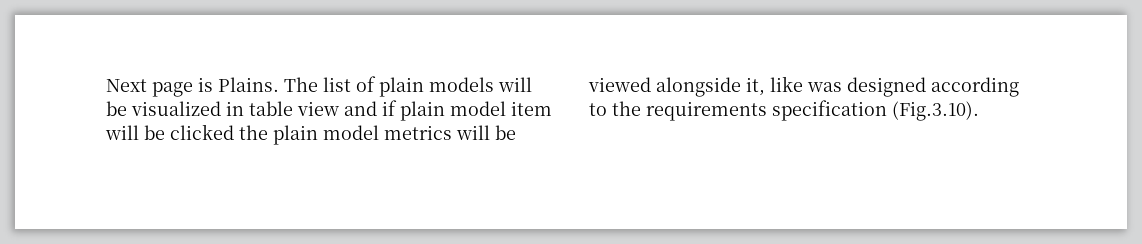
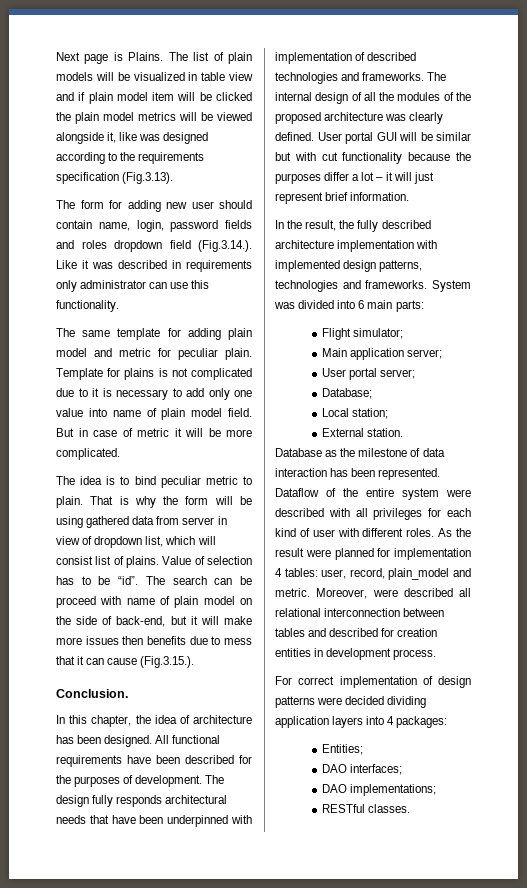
- The list of plain models will be visualized in table view and if plain model item will be clicked the plain model metrics will be viewed alongside it, like was designed according to the requirements specification (Fig.3.10).
+ The list of plain models will be visualized in table view and if plain model item will be clicked the plain model metrics will be viewed alongside it, like was designed according to the requirements specification (Fig.3.13).
+ The form for adding new user should contain name, login, password fields and roles dropdown field (Fig.3.14.). Like it was described in requirements only administrator can use this functionality.
+ The same template for adding plain model and metric for peculiar plain. Template for plains is not complicated due to it is necessary to add only one value into name of plain model field. But in case of metric it will be more complicated.
+ The idea is to bind peculiar metric to plain. That is why the form will be using gathered data from server in view of dropdown list, which will consist list of plains. Value of selection has to be “id”. The search can be proceed with name of plain model on the side of back-end, but it will make more issues then benefits due to mess that it can cause (Fig.3.15.).
+ Conclusion.
+ In this chapter, the idea of architecture has been designed. All functional requirements have been described for the purposes of development. The design fully responds architectural needs that have been underpinned with implementation of described technologies and frameworks. The internal design of all the modules of the proposed architecture was clearly defined. User portal GUI will be similar but with cut functionality because the purposes differ a lot – it will just represent brief information.
+ In the result, the fully described architecture implementation with implemented design patterns, technologies and frameworks. System was divided into 6 main parts:
+ Flight simulator;
+ Main application server;
+ User portal server;
+ Database;
+ Local station;
+ External station.
+ Database as the milestone of data interaction has been represented. Dataflow of the entire system were described with all privileges for each kind of user with different roles. As the result were planned for implementation 4 tables: user, record, plain_model and metric. Moreover, were described all relational interconnection between tables and described for creation entities in development process.
+ For correct implementation of design patterns were decided dividing application layers into 4 packages:
+ Entities;
+ DAO interfaces;
+ DAO implementations;
+ RESTful classes.

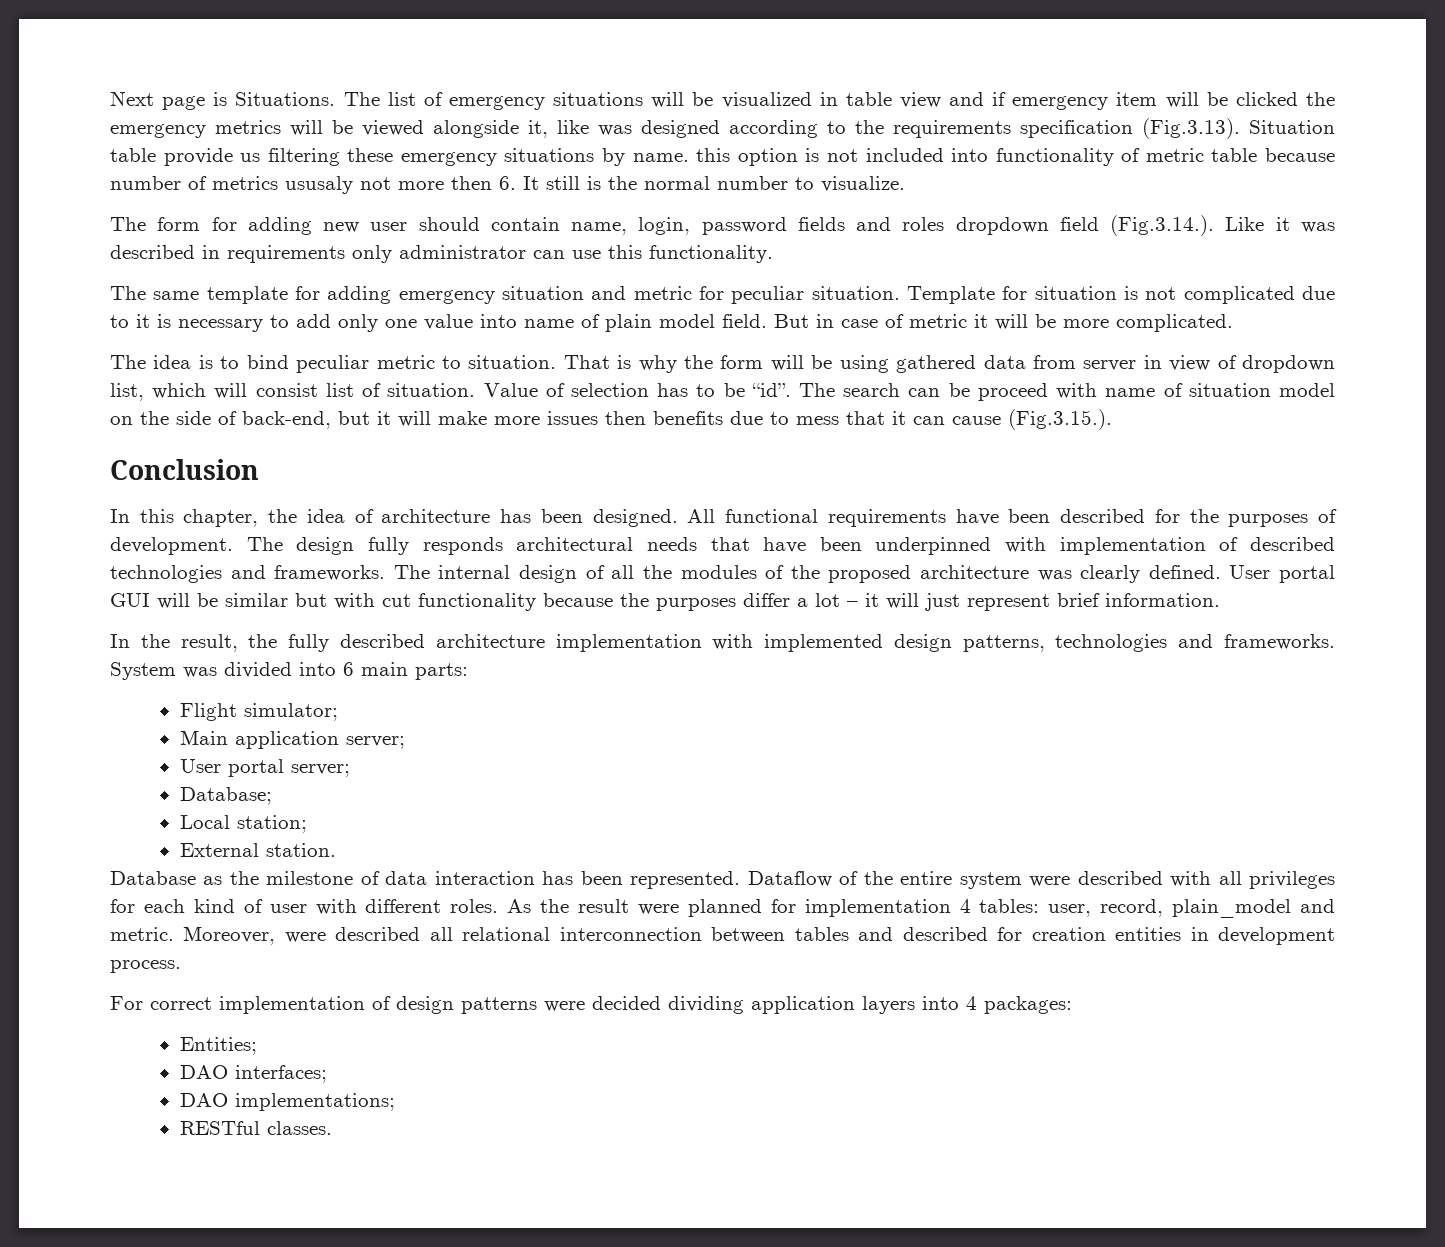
- Next page is Plains.
+ Next page is Situations.
- The list of plain models will be visualized in table view and if plain model item will be clicked the plain model metrics will be viewed alongside it, like was designed according to the requirements specification (Fig.3.13).
+ The list of emergency situations will be visualized in table view and if emergency item will be clicked the emergency metrics will be viewed alongside it, like was designed according to the requirements specification (Fig.3.13). Situation table provide us filtering these emergency situations by name. this option is not included into functionality of metric table because number of metrics ususaly not more then 6. It still is the normal number to visualize.
- The same template for adding plain model and metric for peculiar plain.
+ The same template for adding emergency situation and metric for peculiar situation.
- Template for plains is not complicated due to it is necessary to add only one value into name of plain model field.
+ Template for situation is not complicated due to it is necessary to add only one value into name of plain model field.
- The idea is to bind peculiar metric to plain.
+ The idea is to bind peculiar metric to situation.
- That is why the form will be using gathered data from server in view of dropdown list, which will consist list of plains.
+ That is why the form will be using gathered data from server in view of dropdown list, which will consist list of situation.
- The search can be proceed with name of plain model on the side of back-end, but it will make more issues then benefits due to mess that it can cause (Fig.3.15.).
+ The search can be proceed with name of situation model on the side of back-end, but it will make more issues then benefits due to mess that it can cause (Fig.3.15.).
- Conclusion.
+ Conclusion

